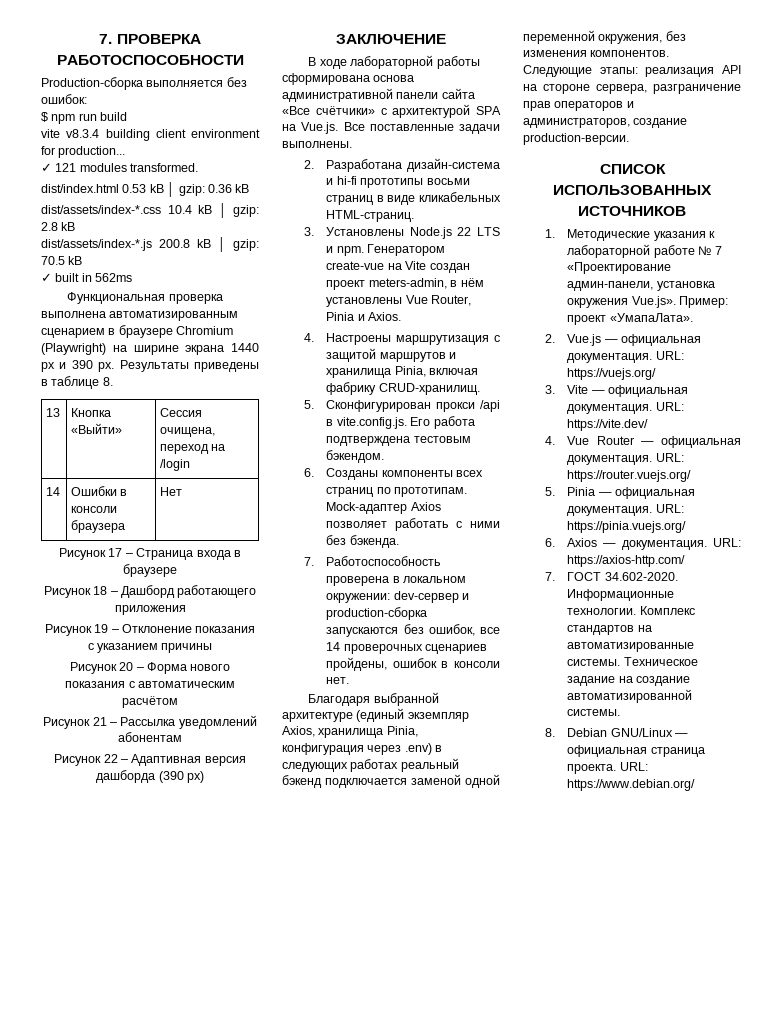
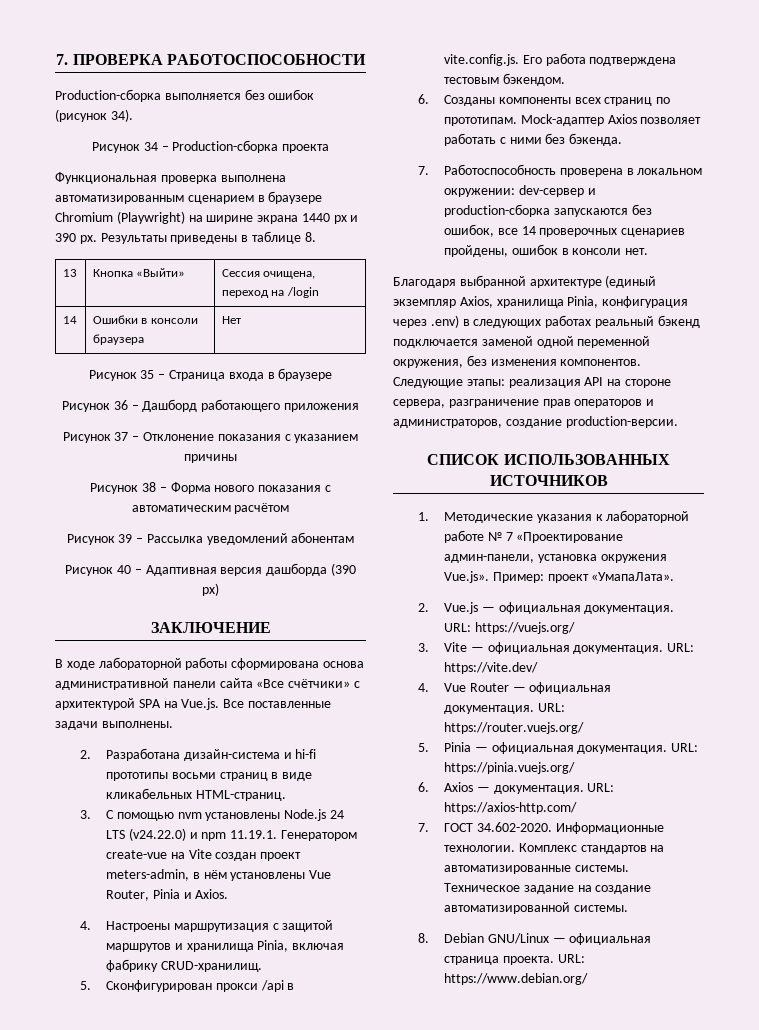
- Production-сборка выполняется без ошибок:
- $ npm run build
- vite v8.3.4 building client environment for production...
- ✓ 121 modules transformed.
- dist/index.html 0.53 kB │ gzip: 0.36 kB
- dist/assets/index-*.css 10.4 kB │ gzip: 2.8 kB
- dist/assets/index-*.js 200.8 kB │ gzip: 70.5 kB
- ✓ built in 562ms
+ Production-сборка выполняется без ошибок (рисунок 34).
+ Рисунок 34 – Production-сборка проекта
- Рисунок 17 – Страница входа в браузере
+ Рисунок 35 – Страница входа в браузере
- Рисунок 18 – Дашборд работающего приложения
+ Рисунок 36 – Дашборд работающего приложения
- Рисунок 19 – Отклонение показания с указанием причины
+ Рисунок 37 – Отклонение показания с указанием причины
- Рисунок 20 – Форма нового показания с автоматическим расчётом
+ Рисунок 38 – Форма нового показания с автоматическим расчётом
- Рисунок 21 – Рассылка уведомлений абонентам
+ Рисунок 39 – Рассылка уведомлений абонентам
- Рисунок 22 – Адаптивная версия дашборда (390 px)
+ Рисунок 40 – Адаптивная версия дашборда (390 px)
- 3. Установлены Node.js 22 LTS и npm. Генератором create-vue на Vite создан проект meters-admin, в нём установлены Vue Router, Pinia и Axios.
+ 3. С помощью nvm установлены Node.js 24 LTS (v24.22.0) и npm 11.19.1. Генератором create-vue на Vite создан проект meters-admin, в нём установлены Vue Router, Pinia и Axios.

